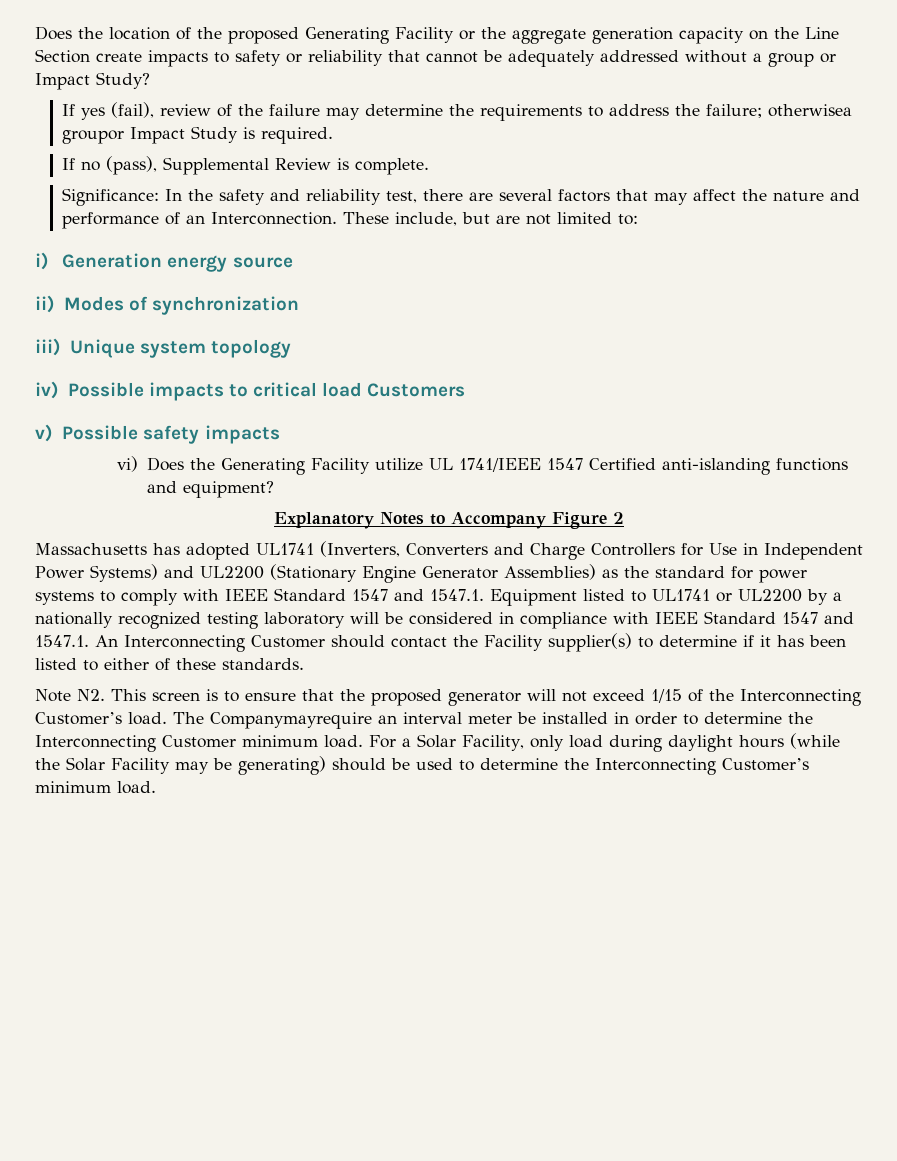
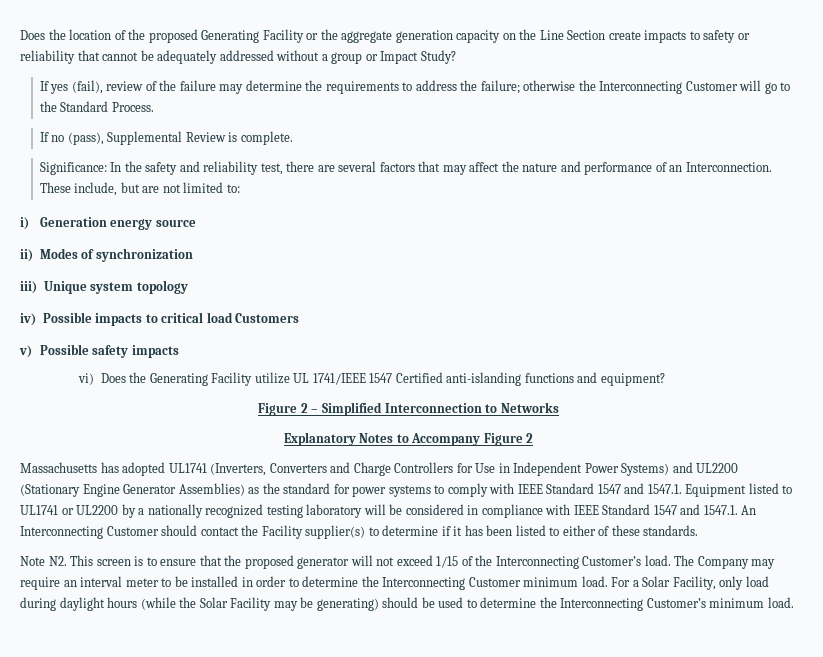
- If yes (fail), review of the failure may determine the requirements to address the failure; otherwisea groupor Impact Study is required.
+ If yes (fail), review of the failure may determine the requirements to address the failure; otherwise the Interconnecting Customer will go to the Standard Process.
+ Figure 2 – Simplified Interconnection to Networks
- The Companymayrequire an interval meter be installed in order to determine the Interconnecting Customer minimum load.
+ The Company may require an interval meter to be installed in order to determine the Interconnecting Customer minimum load.

